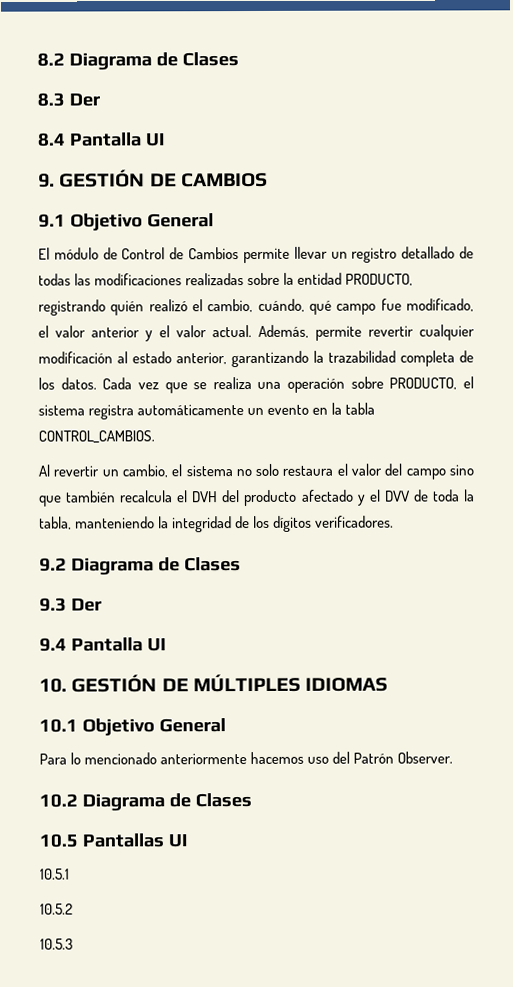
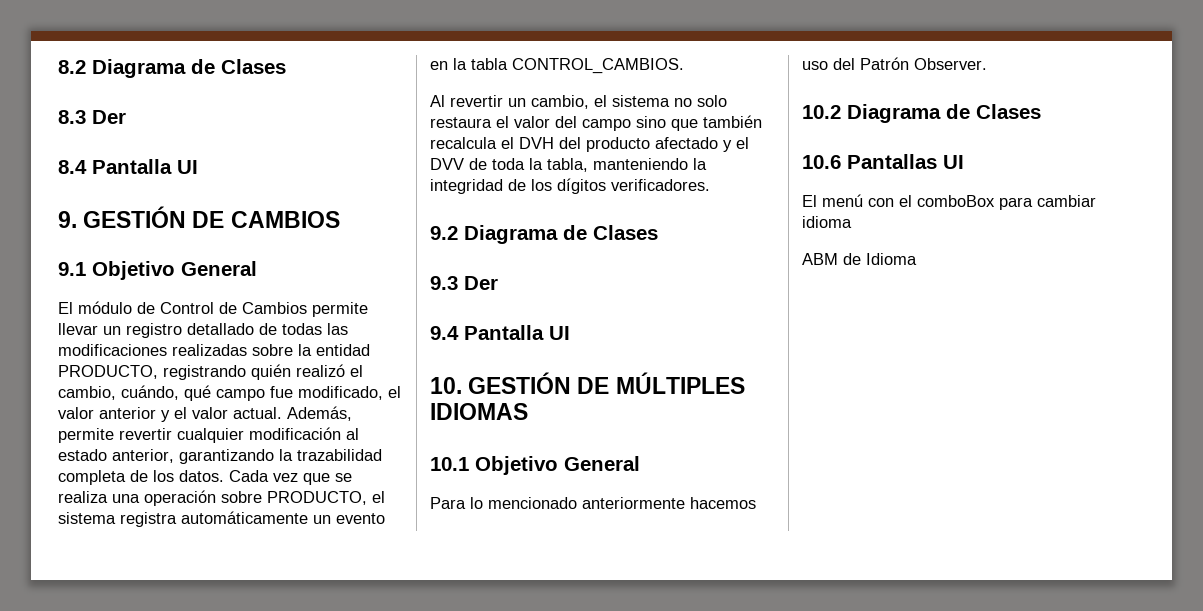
- 10.5 Pantallas UI
+ 10.6 Pantallas UI
- 10.5.1
- 10.5.2
- 10.5.3
+ El menú con el comboBox para cambiar idioma
+ ABM de Idioma

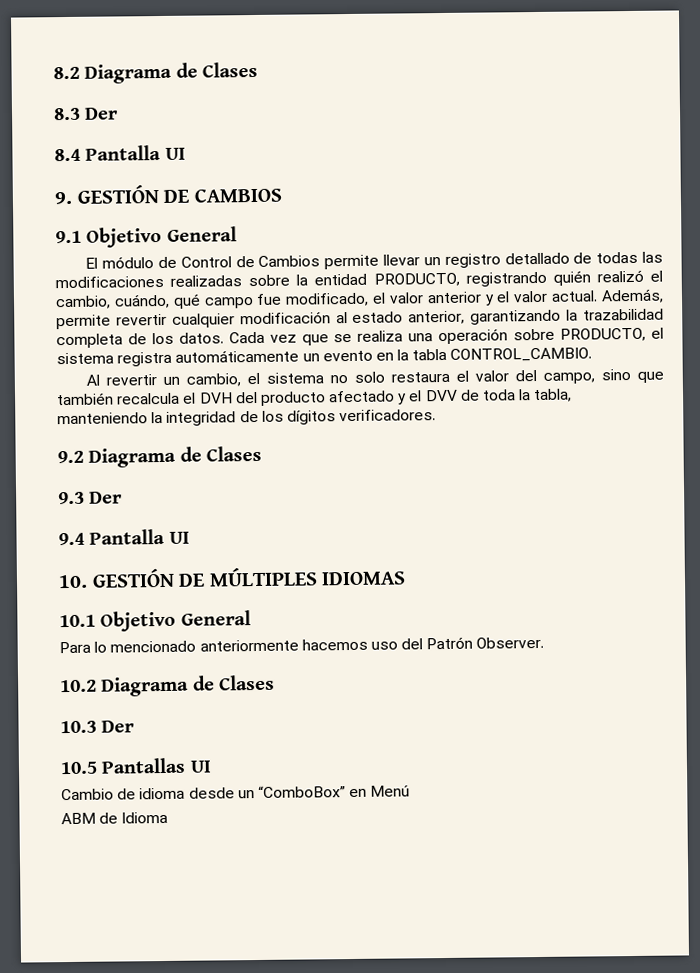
- Cada vez que se realiza una operación sobre PRODUCTO, el sistema registra automáticamente un evento en la tabla CONTROL_CAMBIOS.
+ Cada vez que se realiza una operación sobre PRODUCTO, el sistema registra automáticamente un evento en la tabla CONTROL_CAMBIO.
- Al revertir un cambio, el sistema no solo restaura el valor del campo sino que también recalcula el DVH del producto afectado y el DVV de toda la tabla, manteniendo la integridad de los dígitos verificadores.
+ Al revertir un cambio, el sistema no solo restaura el valor del campo, sino que también recalcula el DVH del producto afectado y el DVV de toda la tabla, manteniendo la integridad de los dígitos verificadores.
- 10.6 Pantallas UI
+ 10.3 Der
+ 10.5 Pantallas UI
- El menú con el comboBox para cambiar idioma
+ Cambio de idioma desde un “ComboBox” en Menú

